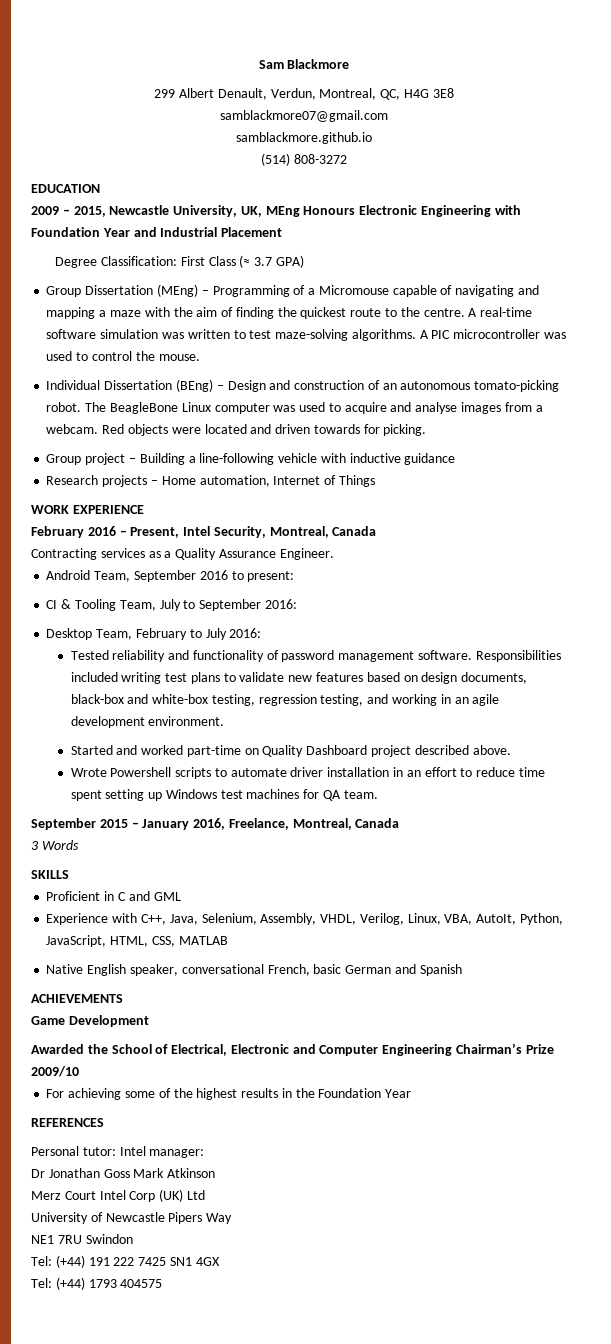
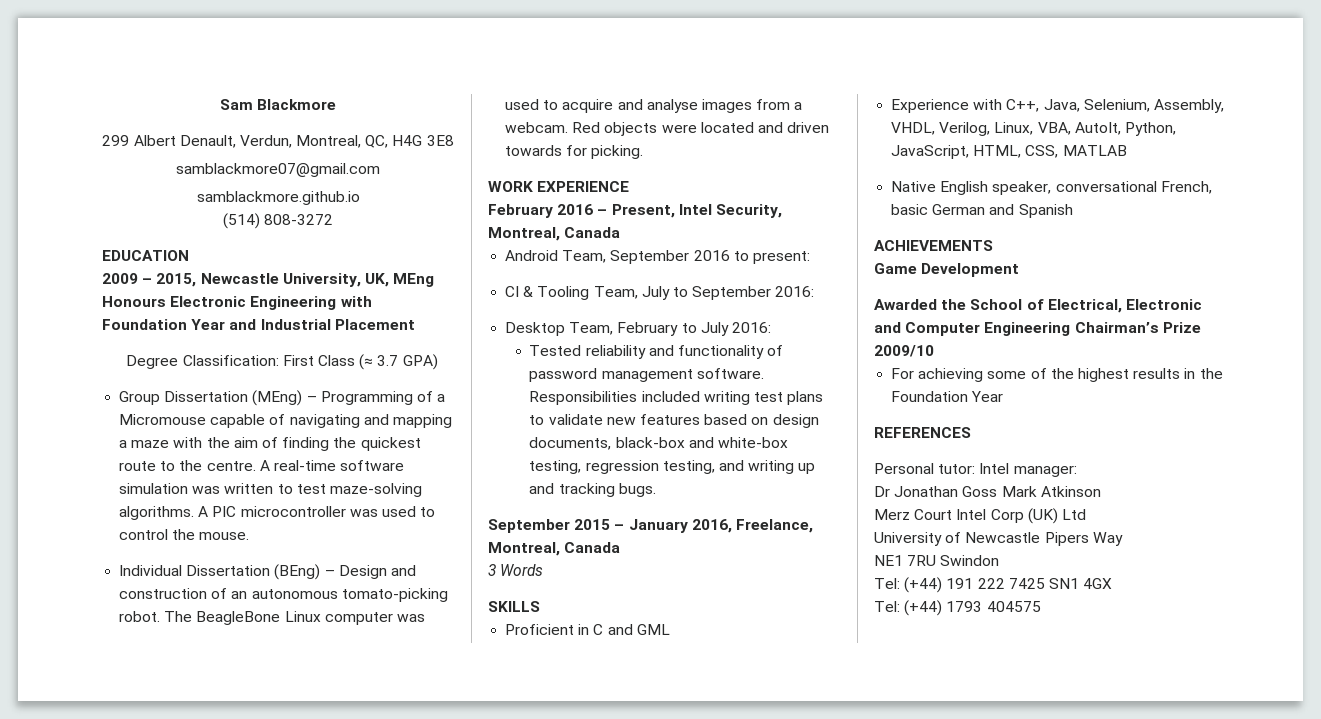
- Group project – Building a line-following vehicle with inductive guidance
- Research projects – Home automation, Internet of Things
- Contracting services as a Quality Assurance Engineer.
- Responsibilities included writing test plans to validate new features based on design documents, black-box and white-box testing, regression testing, and working in an agile development environment.
- Started and worked part-time on Quality Dashboard project described above.
- Wrote Powershell scripts to automate driver installation in an effort to reduce time spent setting up Windows test machines for QA team.
+ Responsibilities included writing test plans to validate new features based on design documents, black-box and white-box testing, regression testing, and writing up and tracking bugs.

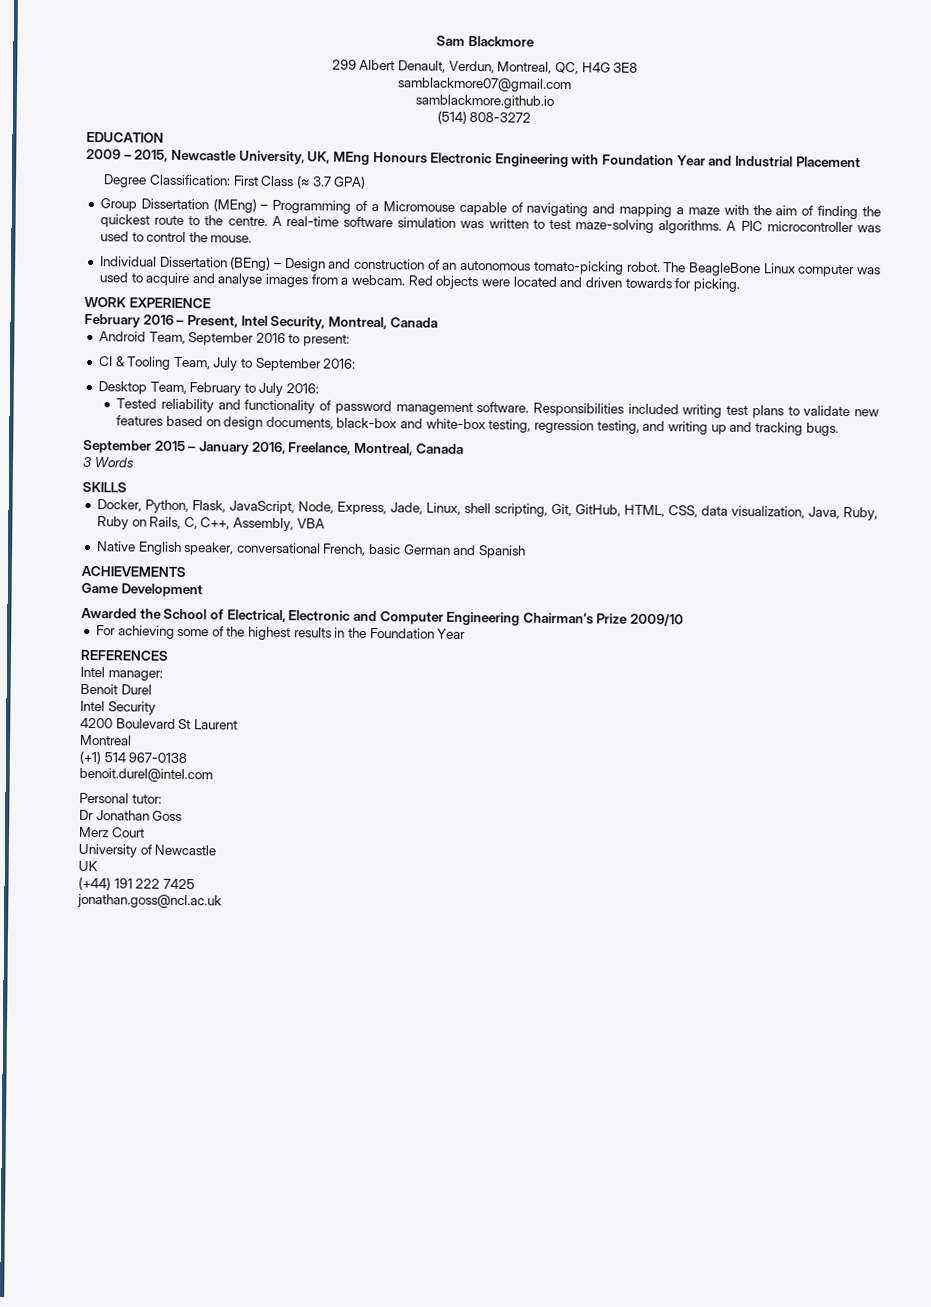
- Proficient in C and GML
- Experience with C++, Java, Selenium, Assembly, VHDL, Verilog, Linux, VBA, AutoIt, Python, JavaScript, HTML, CSS, MATLAB
+ Docker, Python, Flask, JavaScript, Node, Express, Jade, Linux, shell scripting, Git, GitHub, HTML, CSS, data visualization, Java, Ruby, Ruby on Rails, C, C++, Assembly, VBA
+ Intel manager:
+ Benoit Durel
+ Intel Security
+ 4200 Boulevard St Laurent
+ Montreal
+ (+1) 514 967-0138
+ benoit.durel@intel.com
- Personal tutor: Intel manager:
+ Personal tutor:
- Dr Jonathan Goss Mark Atkinson
+ Dr Jonathan Goss
- Merz Court Intel Corp (UK) Ltd
+ Merz Court
- University of Newcastle Pipers Way
- NE1 7RU Swindon
- Tel: (+44) 191 222 7425 SN1 4GX
- Tel: (+44) 1793 404575
+ University of Newcastle
+ UK
+ (+44) 191 222 7425
+ jonathan.goss@ncl.ac.uk

